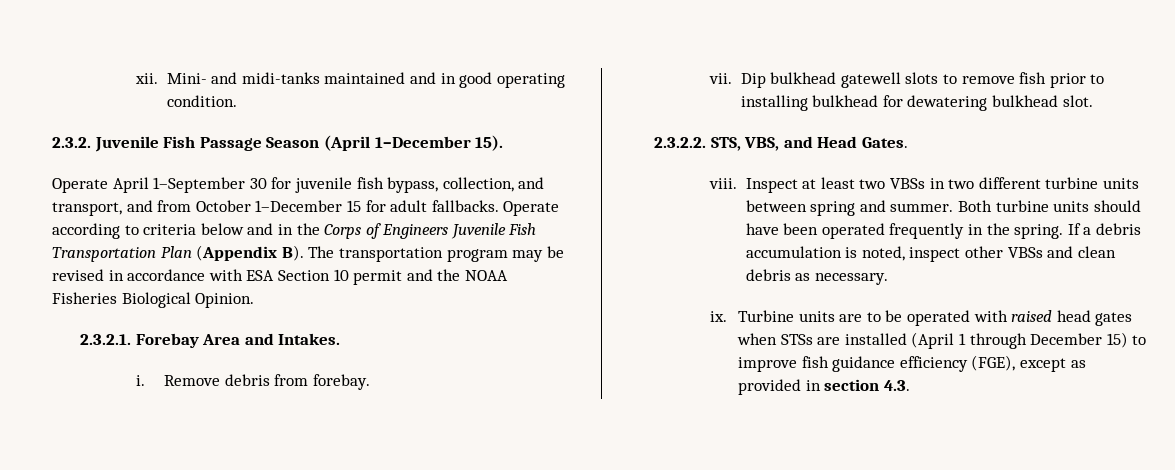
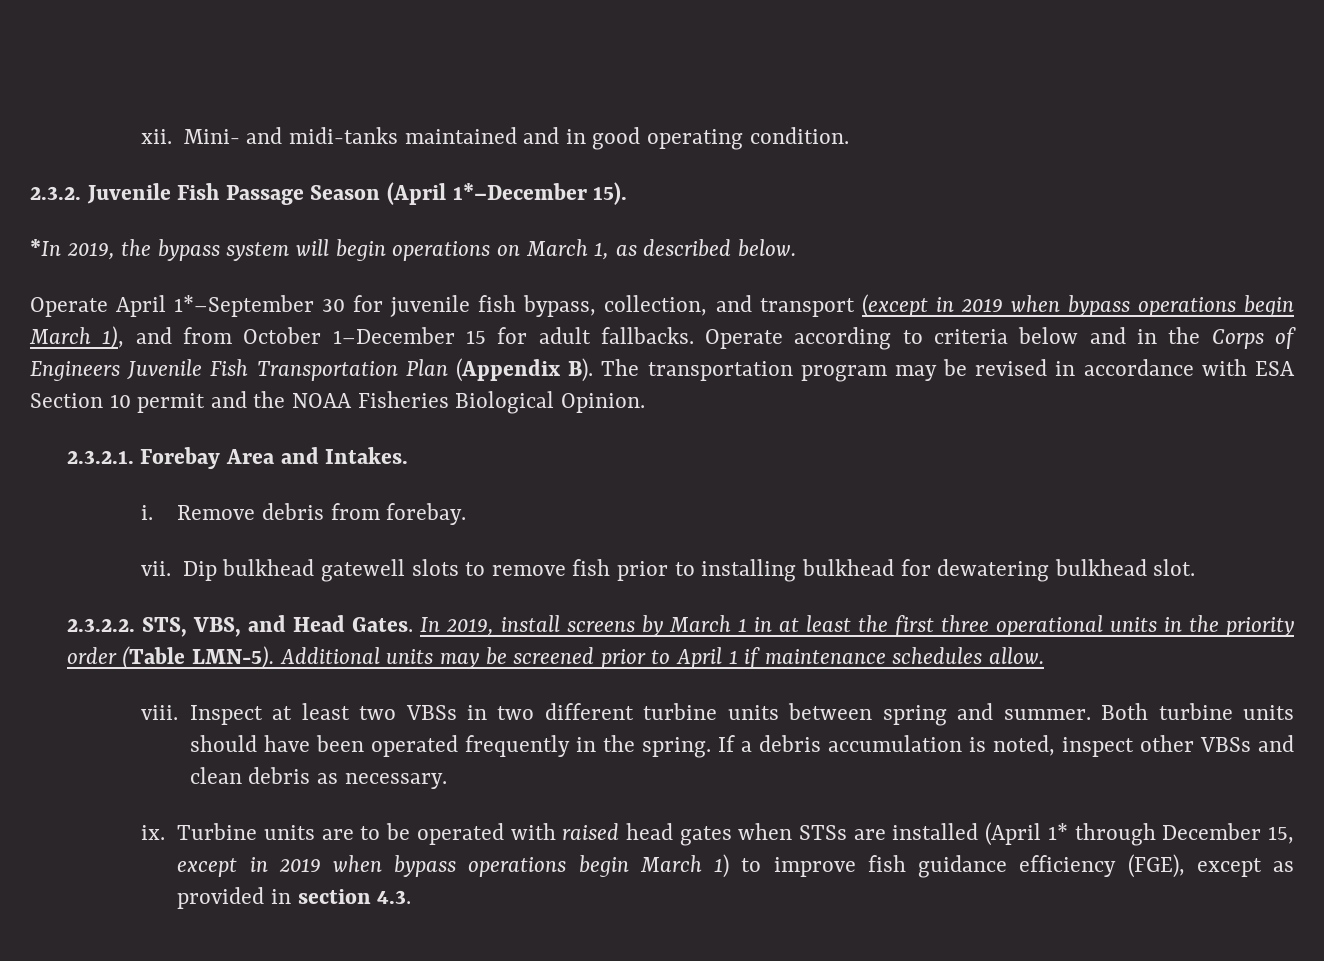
- 2.3.2. Juvenile Fish Passage Season (April 1–December 15).
+ 2.3.2. Juvenile Fish Passage Season (April 1*–December 15).
+ *In 2019, the bypass system will begin operations on March 1, as described below.
- Operate April 1–September 30 for juvenile fish bypass, collection, and transport, and from October 1–December 15 for adult fallbacks.
+ Operate April 1*–September 30 for juvenile fish bypass, collection, and transport (except in 2019 when bypass operations begin March 1), and from October 1–December 15 for adult fallbacks.
+ In 2019, install screens by March 1 in at least the first three operational units in the priority order (Table LMN-5). Additional units may be screened prior to April 1 if maintenance schedules allow.
- Turbine units are to be operated with raised head gates when STSs are installed (April 1 through December 15) to improve fish guidance efficiency (FGE), except as provided in section 4.3.
+ Turbine units are to be operated with raised head gates when STSs are installed (April 1* through December 15, except in 2019 when bypass operations begin March 1) to improve fish guidance efficiency (FGE), except as provided in section 4.3.

